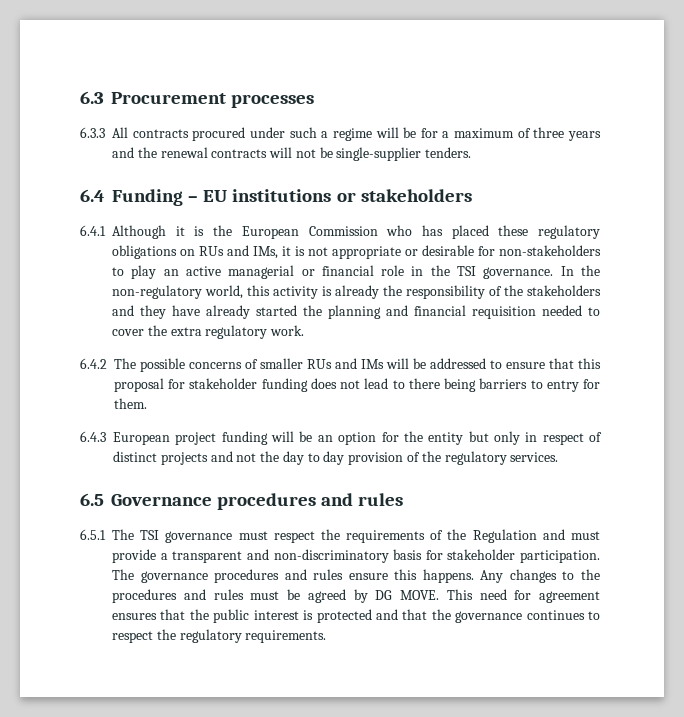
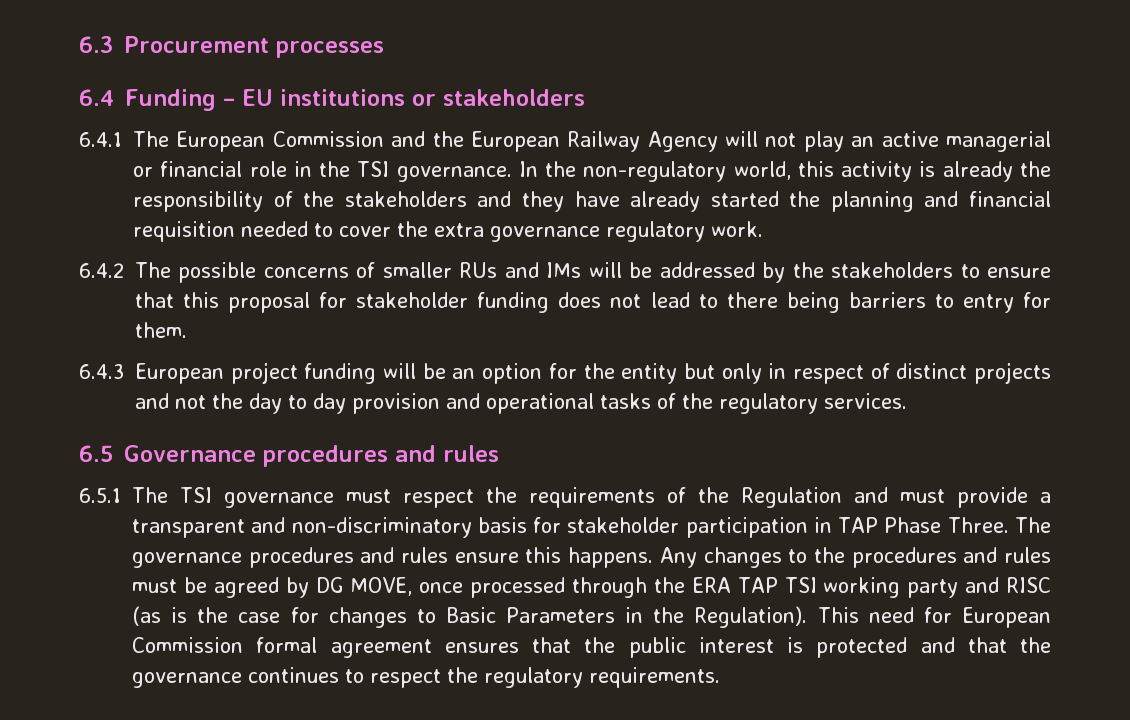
- 6.3.3 All contracts procured under such a regime will be for a maximum of three years and the renewal contracts will not be single-supplier tenders.
- 6.4.1 Although it is the European Commission who has placed these regulatory obligations on RUs and IMs, it is not appropriate or desirable for non-stakeholders to play an active managerial or financial role in the TSI governance.
+ 6.4.1 The European Commission and the European Railway Agency will not play an active managerial or financial role in the TSI governance.
- In the non-regulatory world, this activity is already the responsibility of the stakeholders and they have already started the planning and financial requisition needed to cover the extra regulatory work.
+ In the non-regulatory world, this activity is already the responsibility of the stakeholders and they have already started the planning and financial requisition needed to cover the extra governance regulatory work.
- 6.4.2 The possible concerns of smaller RUs and IMs will be addressed to ensure that this proposal for stakeholder funding does not lead to there being barriers to entry for them.
+ 6.4.2 The possible concerns of smaller RUs and IMs will be addressed by the stakeholders to ensure that this proposal for stakeholder funding does not lead to there being barriers to entry for them.
- 6.4.3 European project funding will be an option for the entity but only in respect of distinct projects and not the day to day provision of the regulatory services.
+ 6.4.3 European project funding will be an option for the entity but only in respect of distinct projects and not the day to day provision and operational tasks of the regulatory services.
- 6.5.1 The TSI governance must respect the requirements of the Regulation and must provide a transparent and non-discriminatory basis for stakeholder participation.
+ 6.5.1 The TSI governance must respect the requirements of the Regulation and must provide a transparent and non-discriminatory basis for stakeholder participation in TAP Phase Three.
- Any changes to the procedures and rules must be agreed by DG MOVE. This need for agreement ensures that the public interest is protected and that the governance continues to respect the regulatory requirements.
+ Any changes to the procedures and rules must be agreed by DG MOVE, once processed through the ERA TAP TSI working party and RISC (as is the case for changes to Basic Parameters in the Regulation). This need for European Commission formal agreement ensures that the public interest is protected and that the governance continues to respect the regulatory requirements.

